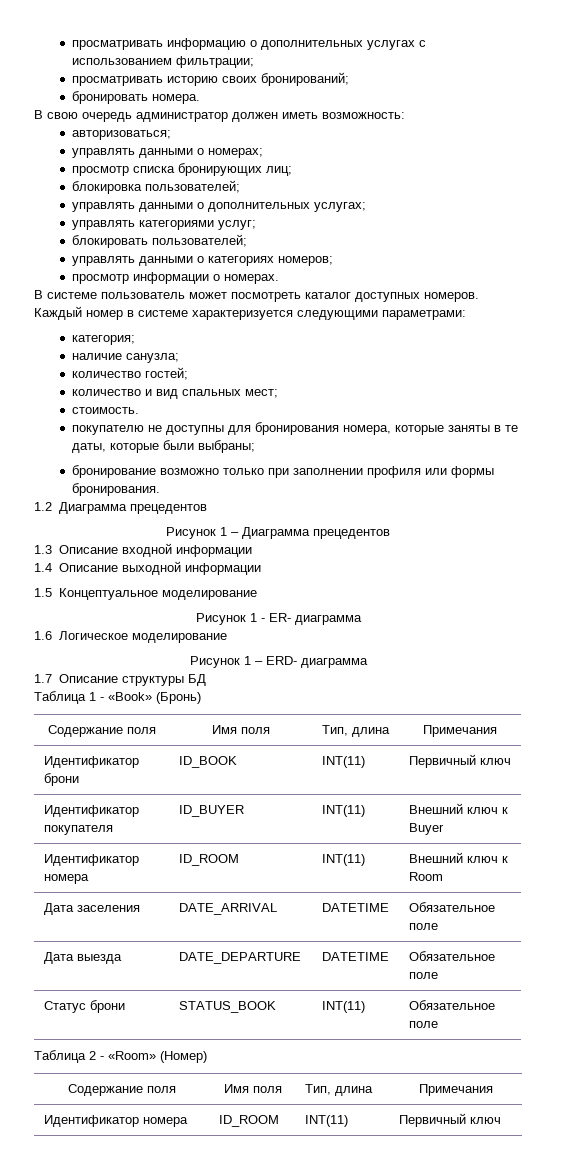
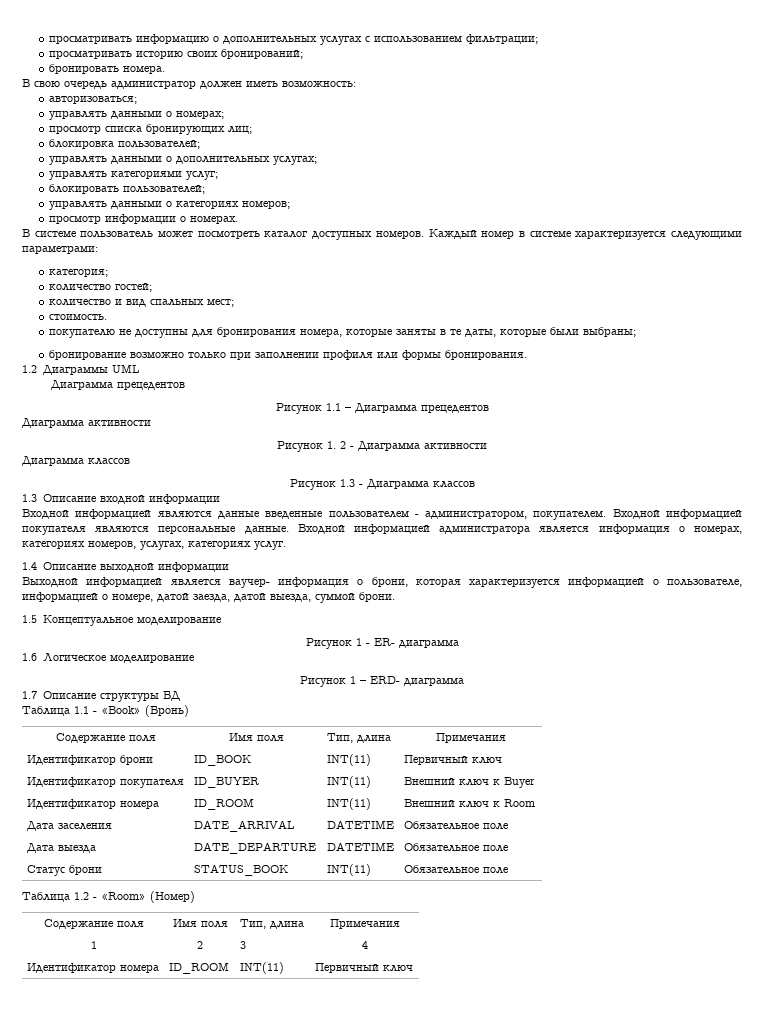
- наличие санузла;
- 1.2 Диаграмма прецедентов
+ 1.2 Диаграммы UML
+ Диаграмма прецедентов
- Рисунок 1 – Диаграмма прецедентов
+ Рисунок 1.1 – Диаграмма прецедентов
+ Диаграмма активности
+ Рисунок 1. 2 - Диаграмма активности
+ Диаграмма классов
+ Рисунок 1.3 - Диаграмма классов
  1.3 Описание входной информации
+ Входной информацией являются данные введенные пользователем - администратором, покупателем. Входной информацией покупателя являются персональные данные. Входной информацией администратора является информация о номерах, категориях номеров, услугах, категориях услуг.
  1.4 Описание выходной информации
+ Выходной информацией является ваучер- информация о брони, которая характеризуется информацией о пользователе, информацией о номере, датой заезда, датой выезда, суммой брони.
- Таблица 1 - «Book» (Бронь)
+ Таблица 1.1 - «Book» (Бронь)
- Таблица 2 - «Room» (Номер)
+ Таблица 1.2 - «Room» (Номер)
+ 1 | 2 | 3 | 4

